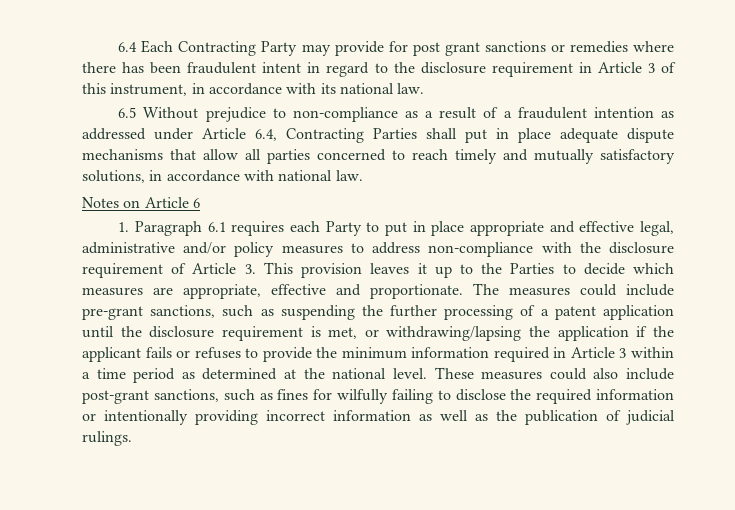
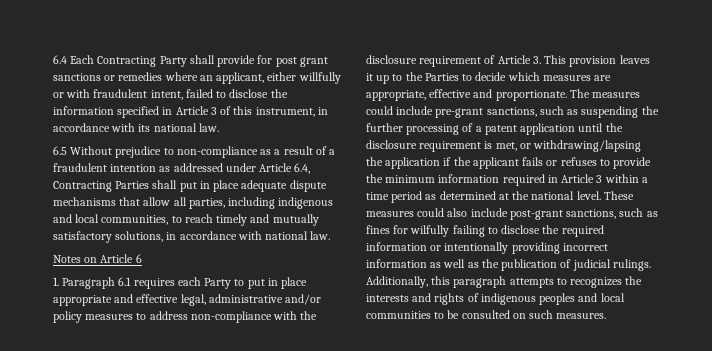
- 6.4 Each Contracting Party may provide for post grant sanctions or remedies where there has been fraudulent intent in regard to the disclosure requirement in Article 3 of this instrument, in accordance with its national law.
+ 6.4 Each Contracting Party shall provide for post grant sanctions or remedies where an applicant, either willfully or with fraudulent intent, failed to disclose the information specified in Article 3 of this instrument, in accordance with its national law.
- 6.5 Without prejudice to non-compliance as a result of a fraudulent intention as addressed under Article 6.4, Contracting Parties shall put in place adequate dispute mechanisms that allow all parties concerned to reach timely and mutually satisfactory solutions, in accordance with national law.
+ 6.5 Without prejudice to non-compliance as a result of a fraudulent intention as addressed under Article 6.4, Contracting Parties shall put in place adequate dispute mechanisms that allow all parties, including indigenous and local communities, to reach timely and mutually satisfactory solutions, in accordance with national law.
+ Additionally, this paragraph attempts to recognizes the interests and rights of indigenous peoples and local communities to be consulted on such measures.

